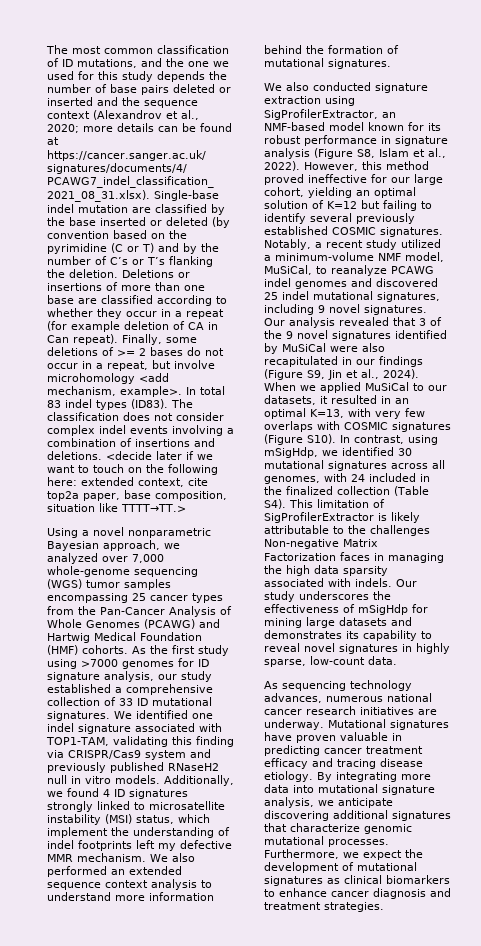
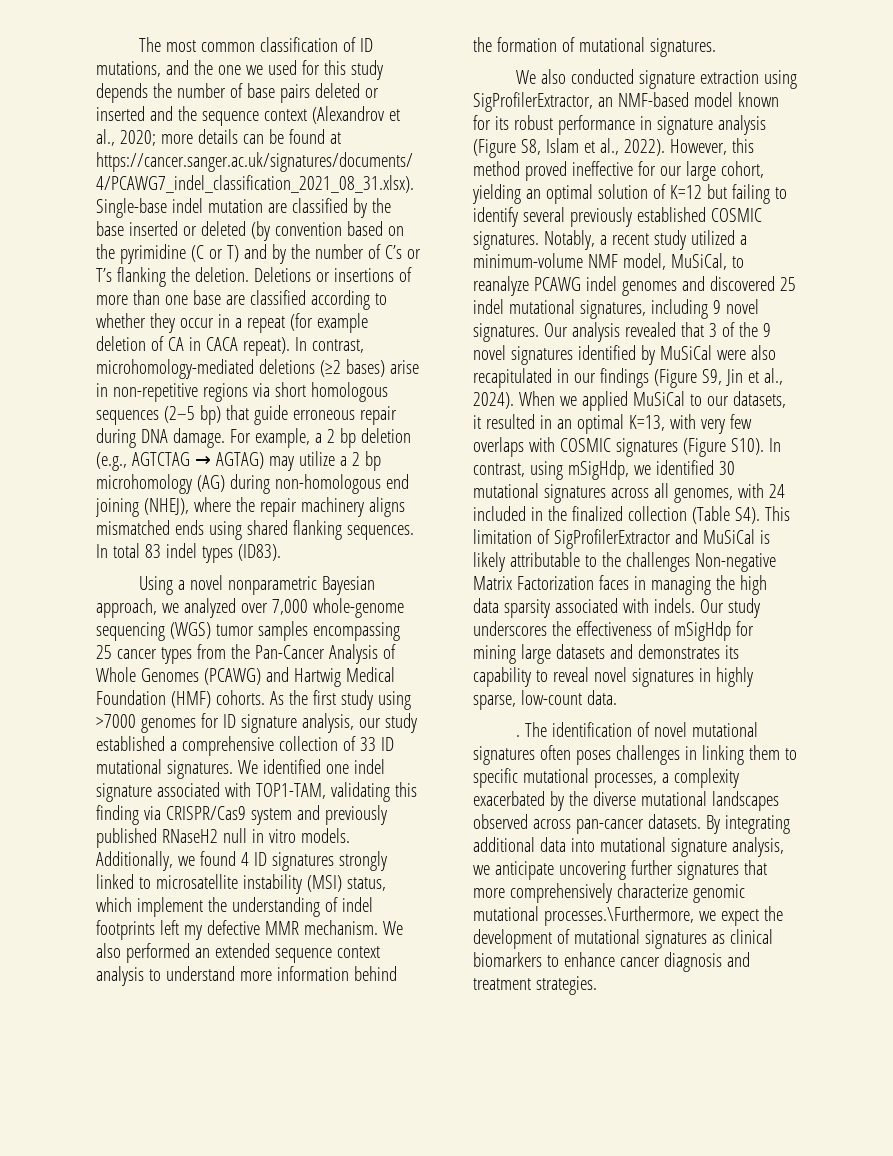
- Deletions or insertions of more than one base are classified according to whether they occur in a repeat (for example deletion of CA in Can repeat). Finally, some deletions of >= 2 bases do not occur in a repeat, but involve microhomology <add mechanism, example>.
+ Deletions or insertions of more than one base are classified according to whether they occur in a repeat (for example deletion of CA in CACA repeat). In contrast, microhomology-mediated deletions (≥2 bases) arise in non-repetitive regions via short homologous sequences (2–5 bp) that guide erroneous repair during DNA damage. For example, a 2 bp deletion (e.g., AGTCTAG → AGTAG) may utilize a 2 bp microhomology (AG) during non-homologous end joining (NHEJ), where the repair machinery aligns mismatched ends using shared flanking sequences.
- The classification does not consider complex indel events involving a combination of insertions and deletions. <decide later if we want to touch on the following here: extended context, cite top2a paper, base composition, situation like TTTT→TT.>
- In contrast, using mSigHdp, we identified 30 mutational signatures across all genomes, with 24 included in the finalized collection (Table S4). This limitation of SigProfilerExtractor is likely attributable to the challenges Non-negative Matrix Factorization faces in managing the high data sparsity associated with indels.
+ In contrast, using mSigHdp, we identified 30 mutational signatures across all genomes, with 24 included in the finalized collection (Table S4). This limitation of SigProfilerExtractor and MuSiCal is likely attributable to the challenges Non-negative Matrix Factorization faces in managing the high data sparsity associated with indels.
- As sequencing technology advances, numerous national cancer research initiatives are underway. Mutational signatures have proven valuable in predicting cancer treatment efficacy and tracing disease etiology.
+ . The identification of novel mutational signatures often poses challenges in linking them to specific mutational processes, a complexity exacerbated by the diverse mutational landscapes observed across pan-cancer datasets.
- By integrating more data into mutational signature analysis, we anticipate discovering additional signatures that characterize genomic mutational processes. Furthermore, we expect the development of mutational signatures as clinical biomarkers to enhance cancer diagnosis and treatment strategies.
+ By integrating additional data into mutational signature analysis, we anticipate uncovering further signatures that more comprehensively characterize genomic mutational processes.\Furthermore, we expect the development of mutational signatures as clinical biomarkers to enhance cancer diagnosis and treatment strategies.

